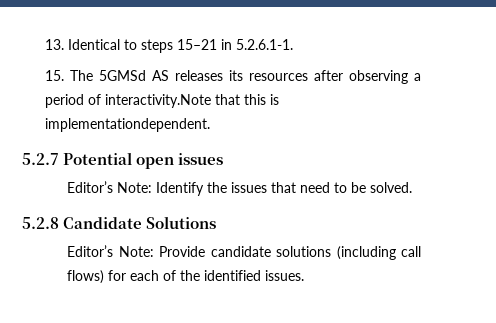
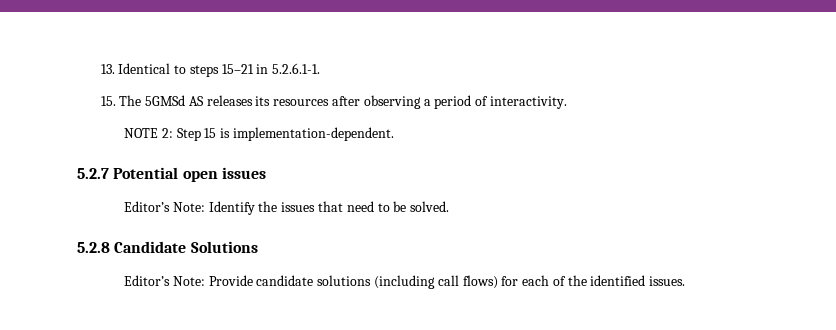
- 15. The 5GMSd AS releases its resources after observing a period of interactivity.Note that this is implementationdependent.
+ 15. The 5GMSd AS releases its resources after observing a period of interactivity.
+ NOTE 2: Step 15 is implementation-dependent.

